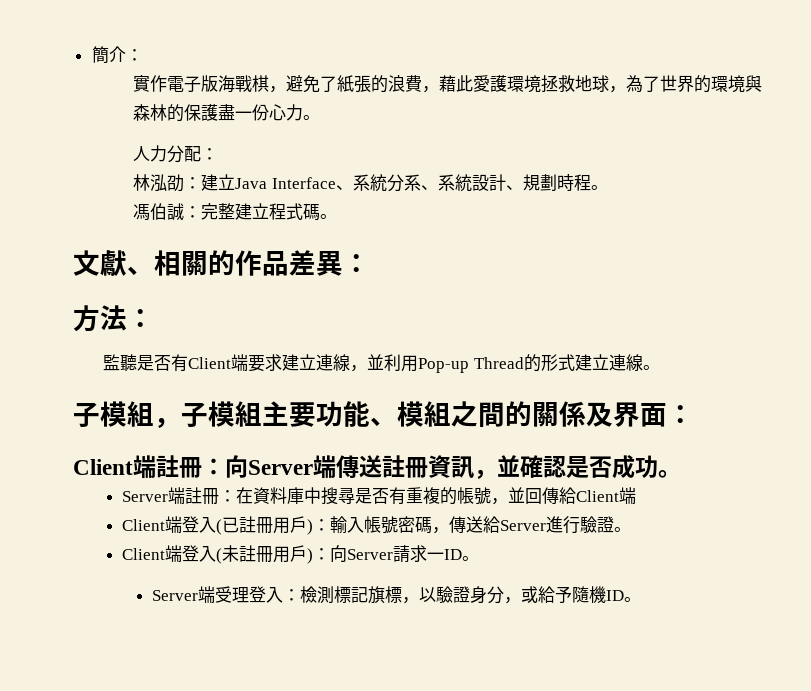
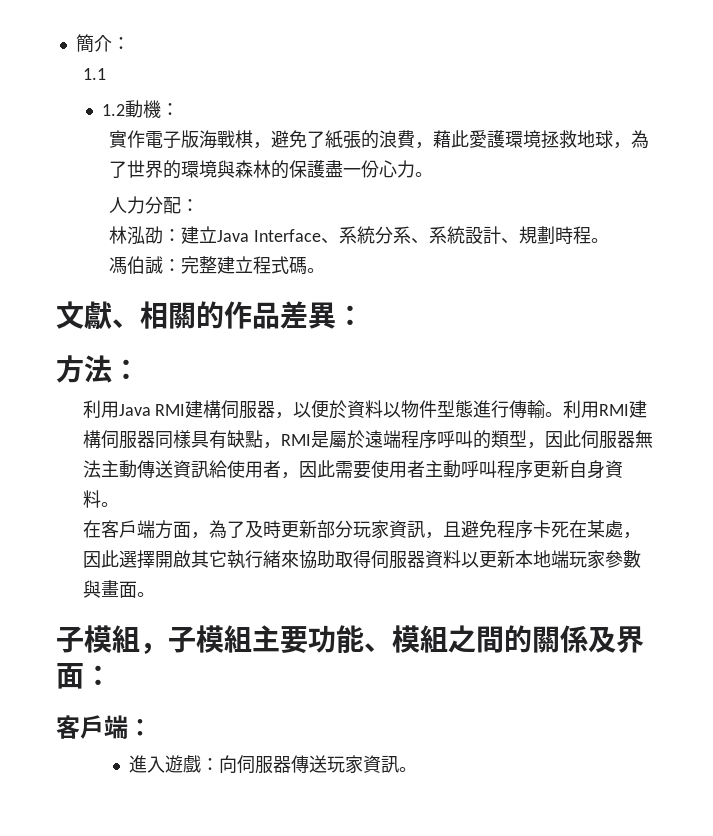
+ 1.1
+ 1.2動機：
- 監聽是否有Client端要求建立連線，並利用Pop-up Thread的形式建立連線。
+ 利用Java RMI建構伺服器，以便於資料以物件型態進行傳輸。利用RMI建構伺服器同樣具有缺點，RMI是屬於遠端程序呼叫的類型，因此伺服器無法主動傳送資訊給使用者，因此需要使用者主動呼叫程序更新自身資料。
+ 在客戶端方面，為了及時更新部分玩家資訊，且避免程序卡死在某處，因此選擇開啟其它執行緒來協助取得伺服器資料以更新本地端玩家參數與畫面。
- Client端註冊：向Server端傳送註冊資訊，並確認是否成功。
- Server端註冊：在資料庫中搜尋是否有重複的帳號，並回傳給Client端
- Client端登入(已註冊用戶)：輸入帳號密碼，傳送給Server進行驗證。
- Client端登入(未註冊用戶)：向Server請求一ID。
- Server端受理登入：檢測標記旗標，以驗證身分，或給予隨機ID。
+ 客戶端：
+ 進入遊戲：向伺服器傳送玩家資訊。

